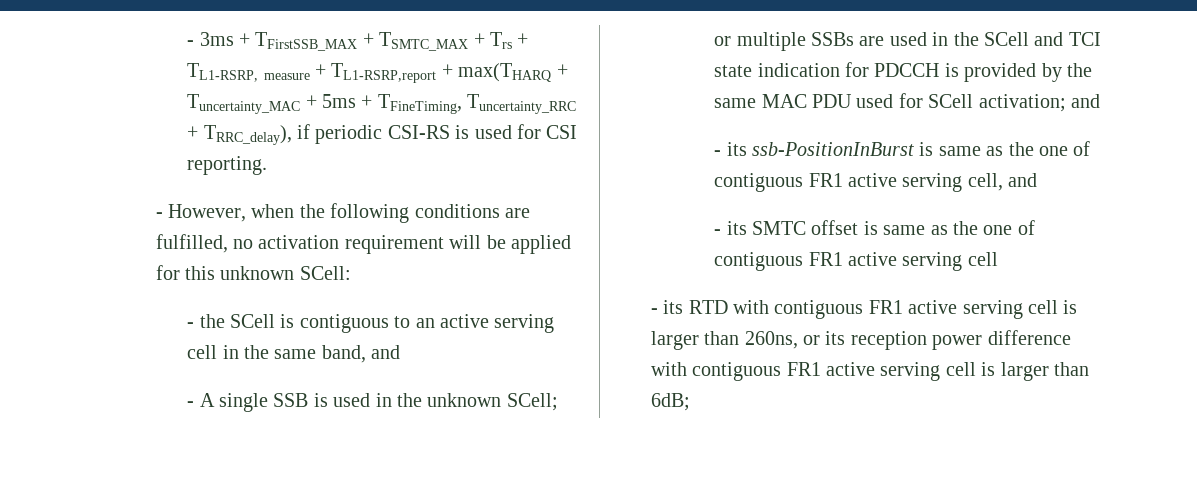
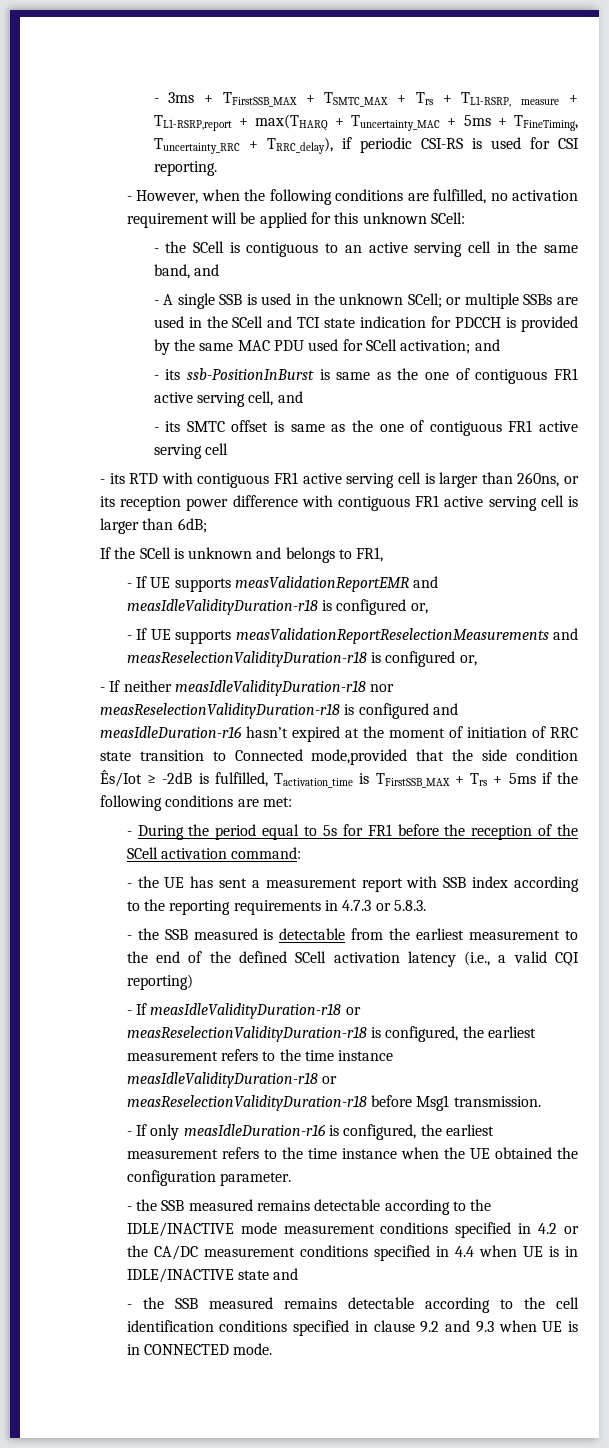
+ If the SCell is unknown and belongs to FR1,
+ - If UE supports measValidationReportEMR and measIdleValidityDuration-r18 is configured or,
+ - If UE supports measValidationReportReselectionMeasurements and measReselectionValidityDuration-r18 is configured or,
+ - If neither measIdleValidityDuration-r18 nor measReselectionValidityDuration-r18 is configured and measIdleDuration-r16 hasn’t expired at the moment of initiation of RRC state transition to Connected mode,provided that the side condition Ês/Iot ≥ -2dB is fulfilled, Tactivation_time is TFirstSSB_MAX + Trs + 5ms if the following conditions are met:
+ - During the period equal to 5s for FR1 before the reception of the SCell activation command:
+ - the UE has sent a measurement report with SSB index according to the reporting requirements in 4.7.3 or 5.8.3.
+ - the SSB measured is detectable from the earliest measurement to the end of the defined SCell activation latency (i.e., a valid CQI reporting)
+ - If measIdleValidityDuration-r18 or measReselectionValidityDuration-r18 is configured, the earliest measurement refers to the time instance measIdleValidityDuration-r18 or measReselectionValidityDuration-r18 before Msg1 transmission.
+ - If only measIdleDuration-r16 is configured, the earliest measurement refers to the time instance when the UE obtained the configuration parameter.
+ - the SSB measured remains detectable according to the IDLE/INACTIVE mode measurement conditions specified in 4.2 or the CA/DC measurement conditions specified in 4.4 when UE is in IDLE/INACTIVE state and
+ - the SSB measured remains detectable according to the cell identification conditions specified in clause 9.2 and 9.3 when UE is in CONNECTED mode.

